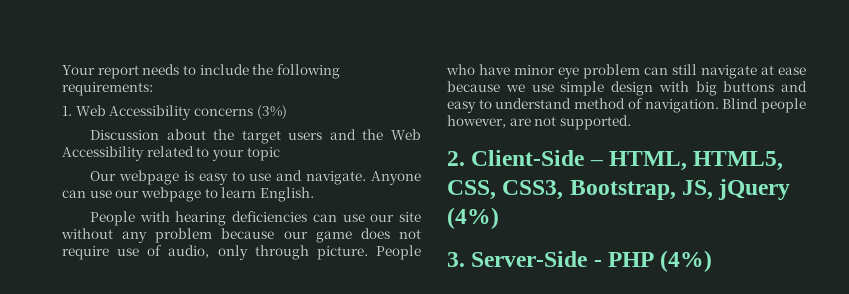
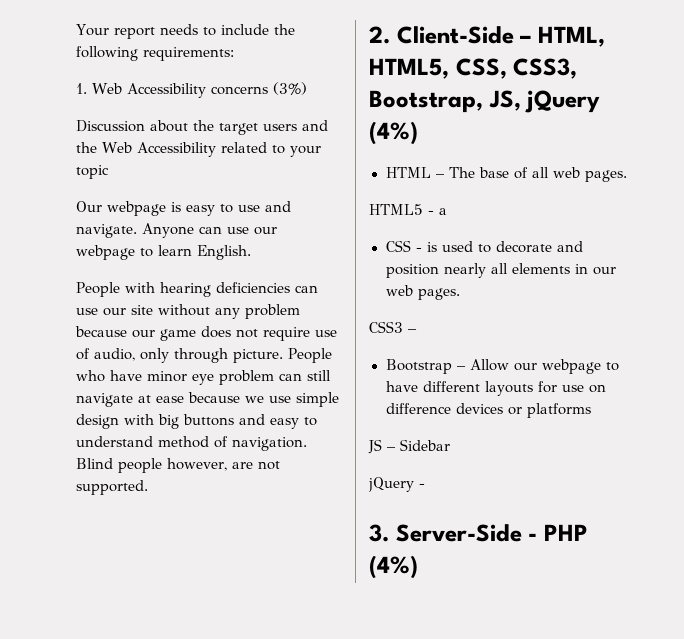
+ HTML – The base of all web pages.
+ HTML5 - a
+ CSS - is used to decorate and position nearly all elements in our web pages.
+ CSS3 –
+ Bootstrap – Allow our webpage to have different layouts for use on difference devices or platforms
+ JS – Sidebar
+ jQuery -

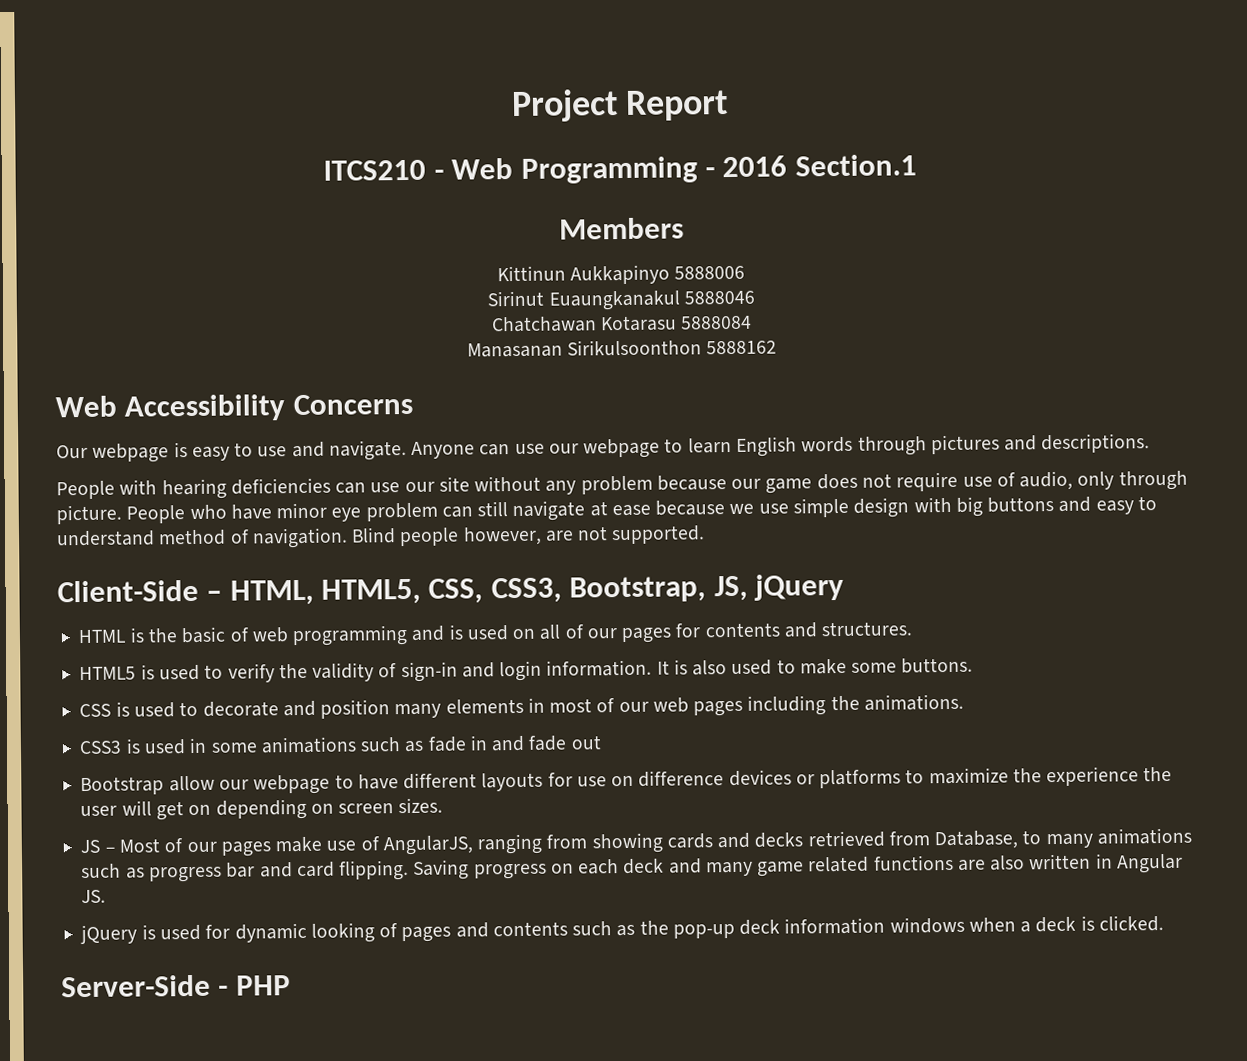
- Your report needs to include the following requirements:
- 1. Web Accessibility concerns (3%)
- Discussion about the target users and the Web Accessibility related to your topic
+ Project Report
+ ITCS210 - Web Programming - 2016 Section.1
+ Members
+ Kittinun Aukkapinyo 5888006
+ Sirinut Euaungkanakul 5888046
+ Chatchawan Kotarasu 5888084
+ Manasanan Sirikulsoonthon 5888162
+ Web Accessibility Concerns
- Anyone can use our webpage to learn English.
+ Anyone can use our webpage to learn English words through pictures and descriptions.
- 2. Client-Side – HTML, HTML5, CSS, CSS3, Bootstrap, JS, jQuery (4%)
+ Client-Side – HTML, HTML5, CSS, CSS3, Bootstrap, JS, jQuery
- HTML – The base of all web pages.
- HTML5 - a
+ HTML is the basic of web programming and is used on all of our pages for contents and structures.
+ HTML5 is used to verify the validity of sign-in and login information. It is also used to make some buttons.
- CSS - is used to decorate and position nearly all elements in our web pages.
- CSS3 –
+ CSS is used to decorate and position many elements in most of our web pages including the animations.
+ CSS3 is used in some animations such as fade in and fade out
- Bootstrap – Allow our webpage to have different layouts for use on difference devices or platforms
- JS – Sidebar
- jQuery -
- 3. Server-Side - PHP (4%)
+ Bootstrap allow our webpage to have different layouts for use on difference devices or platforms to maximize the experience the user will get on depending on screen sizes.
+ JS – Most of our pages make use of AngularJS, ranging from showing cards and decks retrieved from Database, to many animations such as progress bar and card flipping. Saving progress on each deck and many game related functions are also written in Angular JS.
+ jQuery is used for dynamic looking of pages and contents such as the pop-up deck information windows when a deck is clicked.
+ Server-Side - PHP

